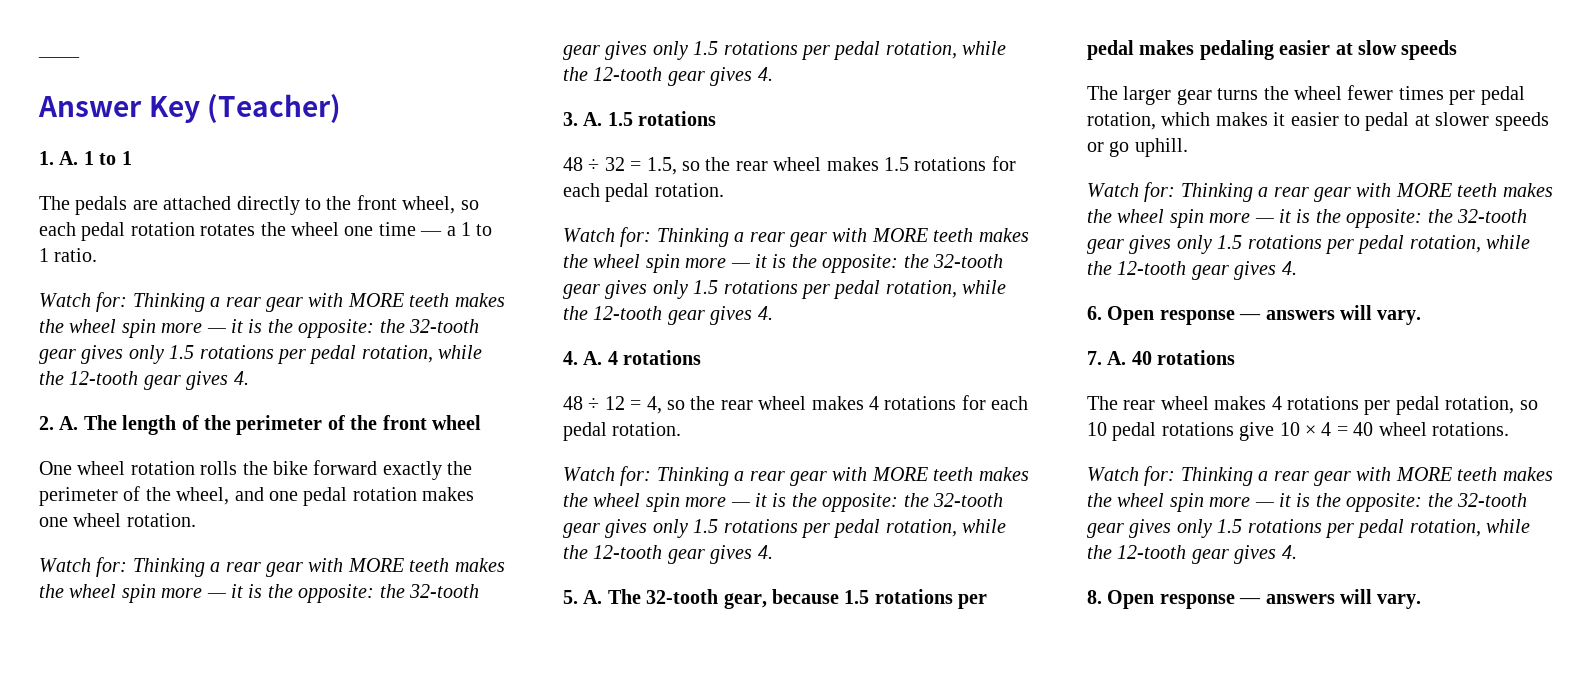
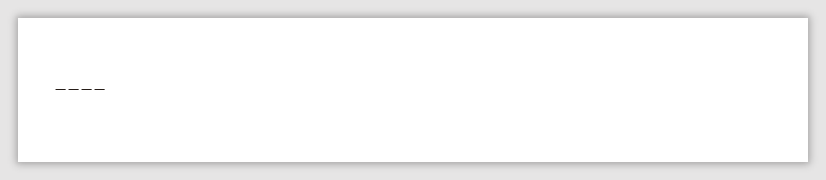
- Answer Key (Teacher)
- 1. A. 1 to 1
- The pedals are attached directly to the front wheel, so each pedal rotation rotates the wheel one time — a 1 to 1 ratio.
- Watch for: Thinking a rear gear with MORE teeth makes the wheel spin more — it is the opposite: the 32-tooth gear gives only 1.5 rotations per pedal rotation, while the 12-tooth gear gives 4.
- 2. A. The length of the perimeter of the front wheel
- One wheel rotation rolls the bike forward exactly the perimeter of the wheel, and one pedal rotation makes one wheel rotation.
- Watch for: Thinking a rear gear with MORE teeth makes the wheel spin more — it is the opposite: the 32-tooth gear gives only 1.5 rotations per pedal rotation, while the 12-tooth gear gives 4.
- 3. A. 1.5 rotations
- 48 ÷ 32 = 1.5, so the rear wheel makes 1.5 rotations for each pedal rotation.
- Watch for: Thinking a rear gear with MORE teeth makes the wheel spin more — it is the opposite: the 32-tooth gear gives only 1.5 rotations per pedal rotation, while the 12-tooth gear gives 4.
- 4. A. 4 rotations
- 48 ÷ 12 = 4, so the rear wheel makes 4 rotations for each pedal rotation.
- Watch for: Thinking a rear gear with MORE teeth makes the wheel spin more — it is the opposite: the 32-tooth gear gives only 1.5 rotations per pedal rotation, while the 12-tooth gear gives 4.
- 5. A. The 32-tooth gear, because 1.5 rotations per pedal makes pedaling easier at slow speeds
- The larger gear turns the wheel fewer times per pedal rotation, which makes it easier to pedal at slower speeds or go uphill.
- Watch for: Thinking a rear gear with MORE teeth makes the wheel spin more — it is the opposite: the 32-tooth gear gives only 1.5 rotations per pedal rotation, while the 12-tooth gear gives 4.
- 6. Open response — answers will vary.
- 7. A. 40 rotations
- The rear wheel makes 4 rotations per pedal rotation, so 10 pedal rotations give 10 × 4 = 40 wheel rotations.
- Watch for: Thinking a rear gear with MORE teeth makes the wheel spin more — it is the opposite: the 32-tooth gear gives only 1.5 rotations per pedal rotation, while the 12-tooth gear gives 4.
- 8. Open response — answers will vary.

